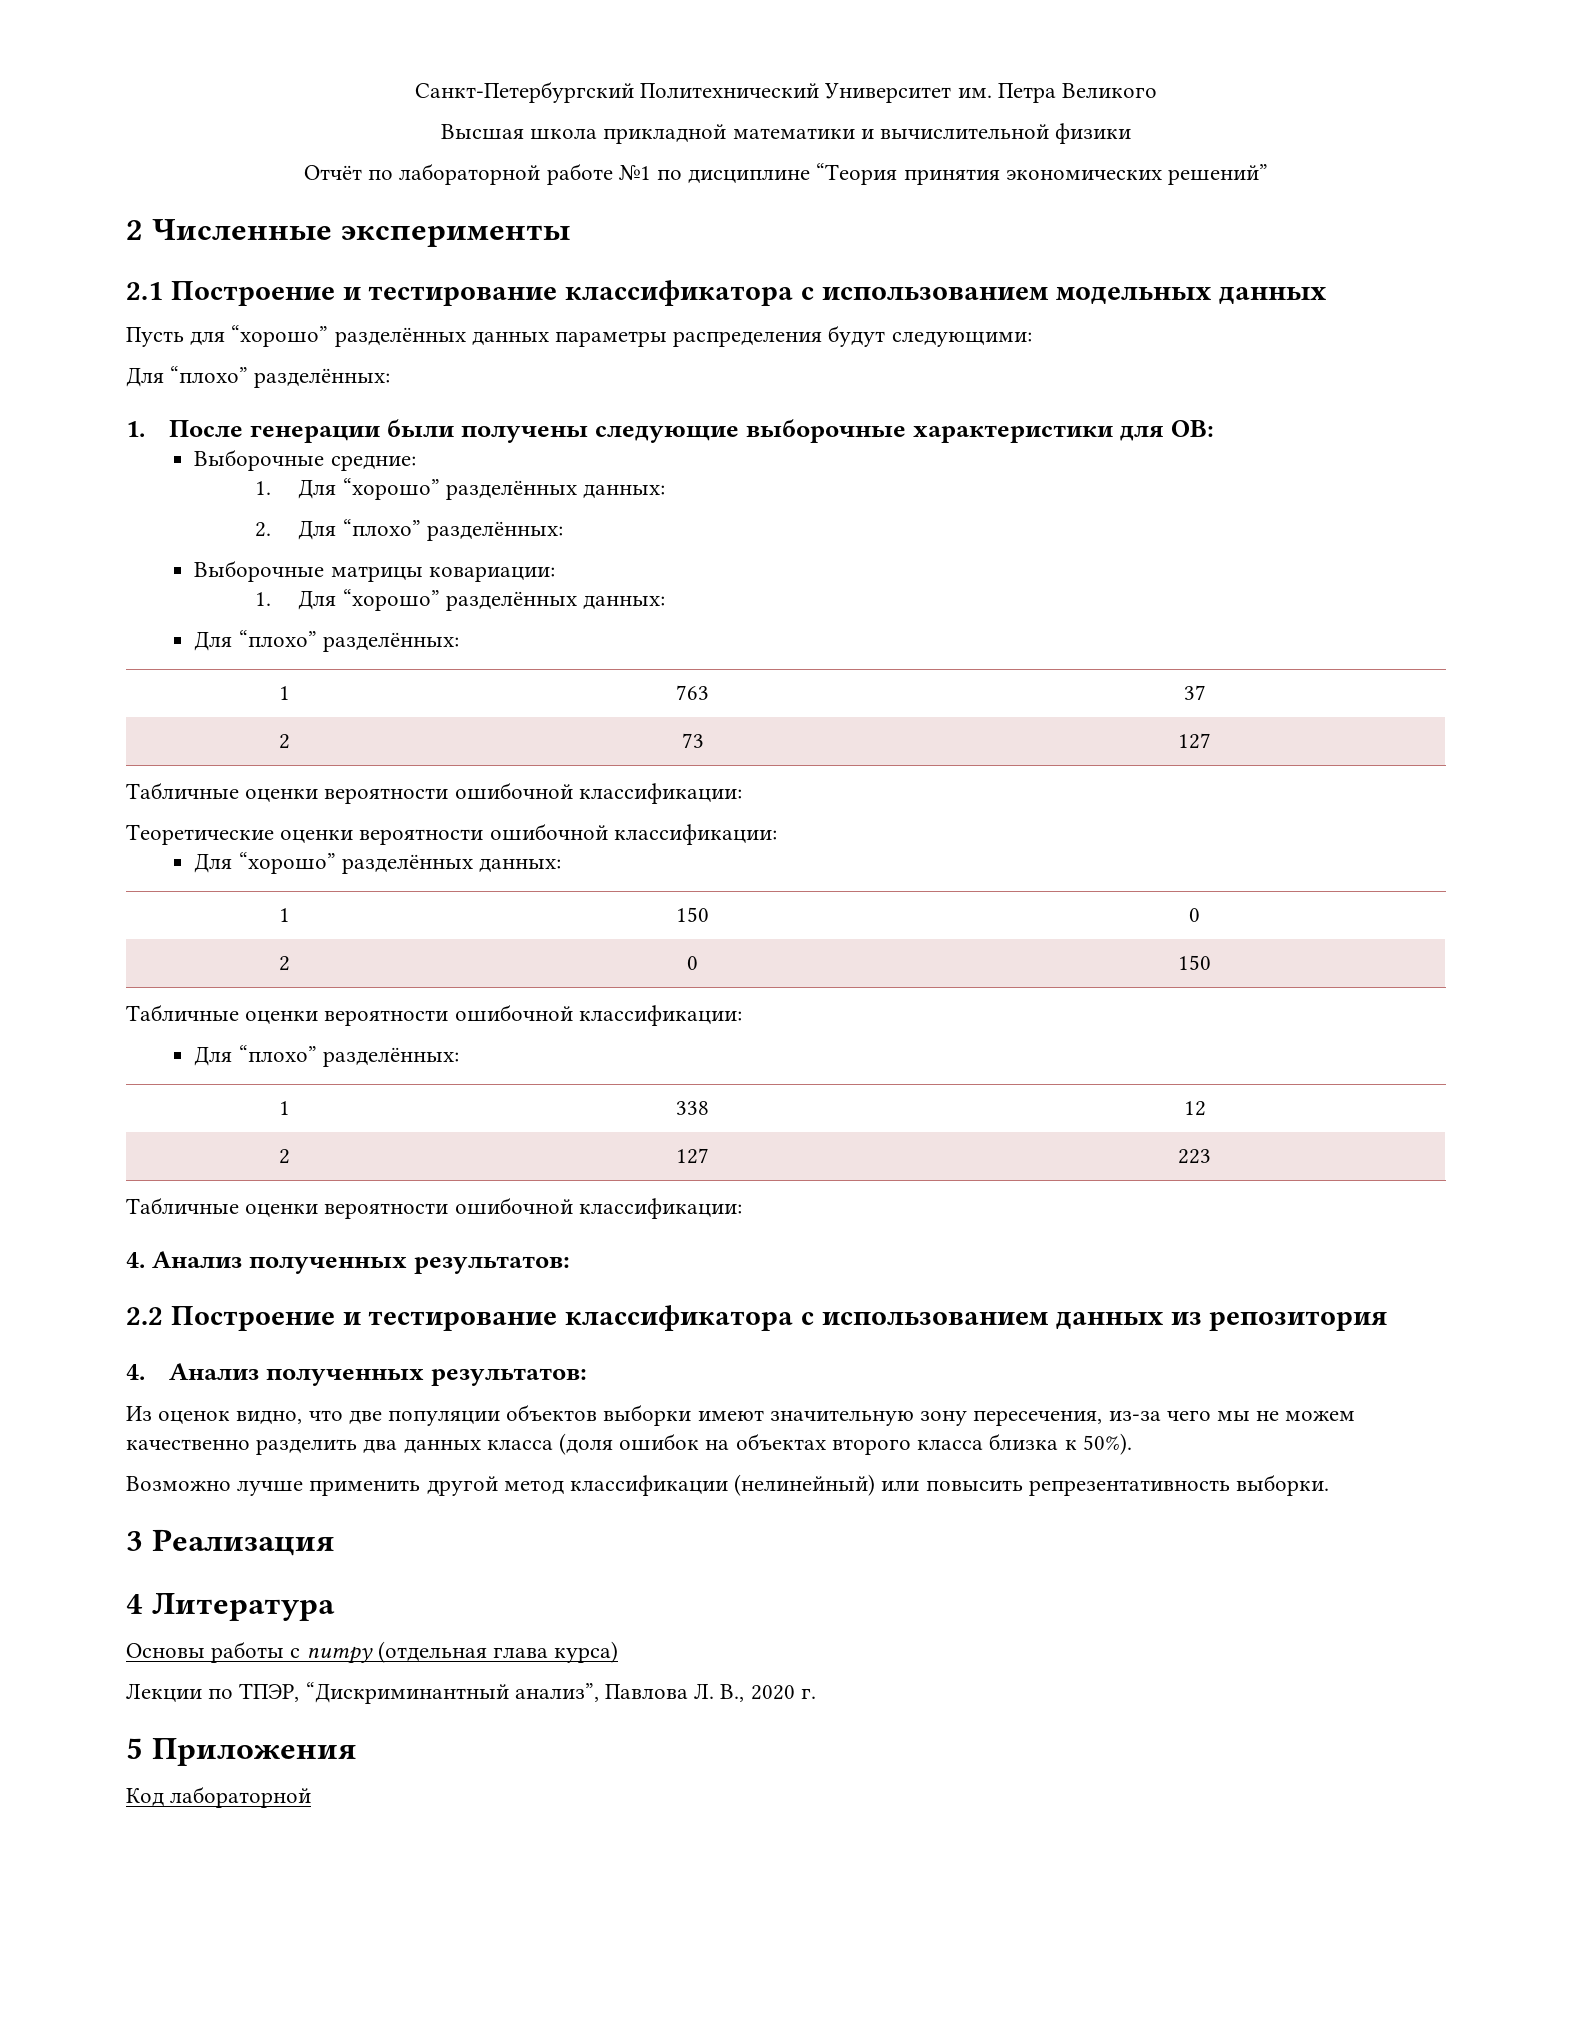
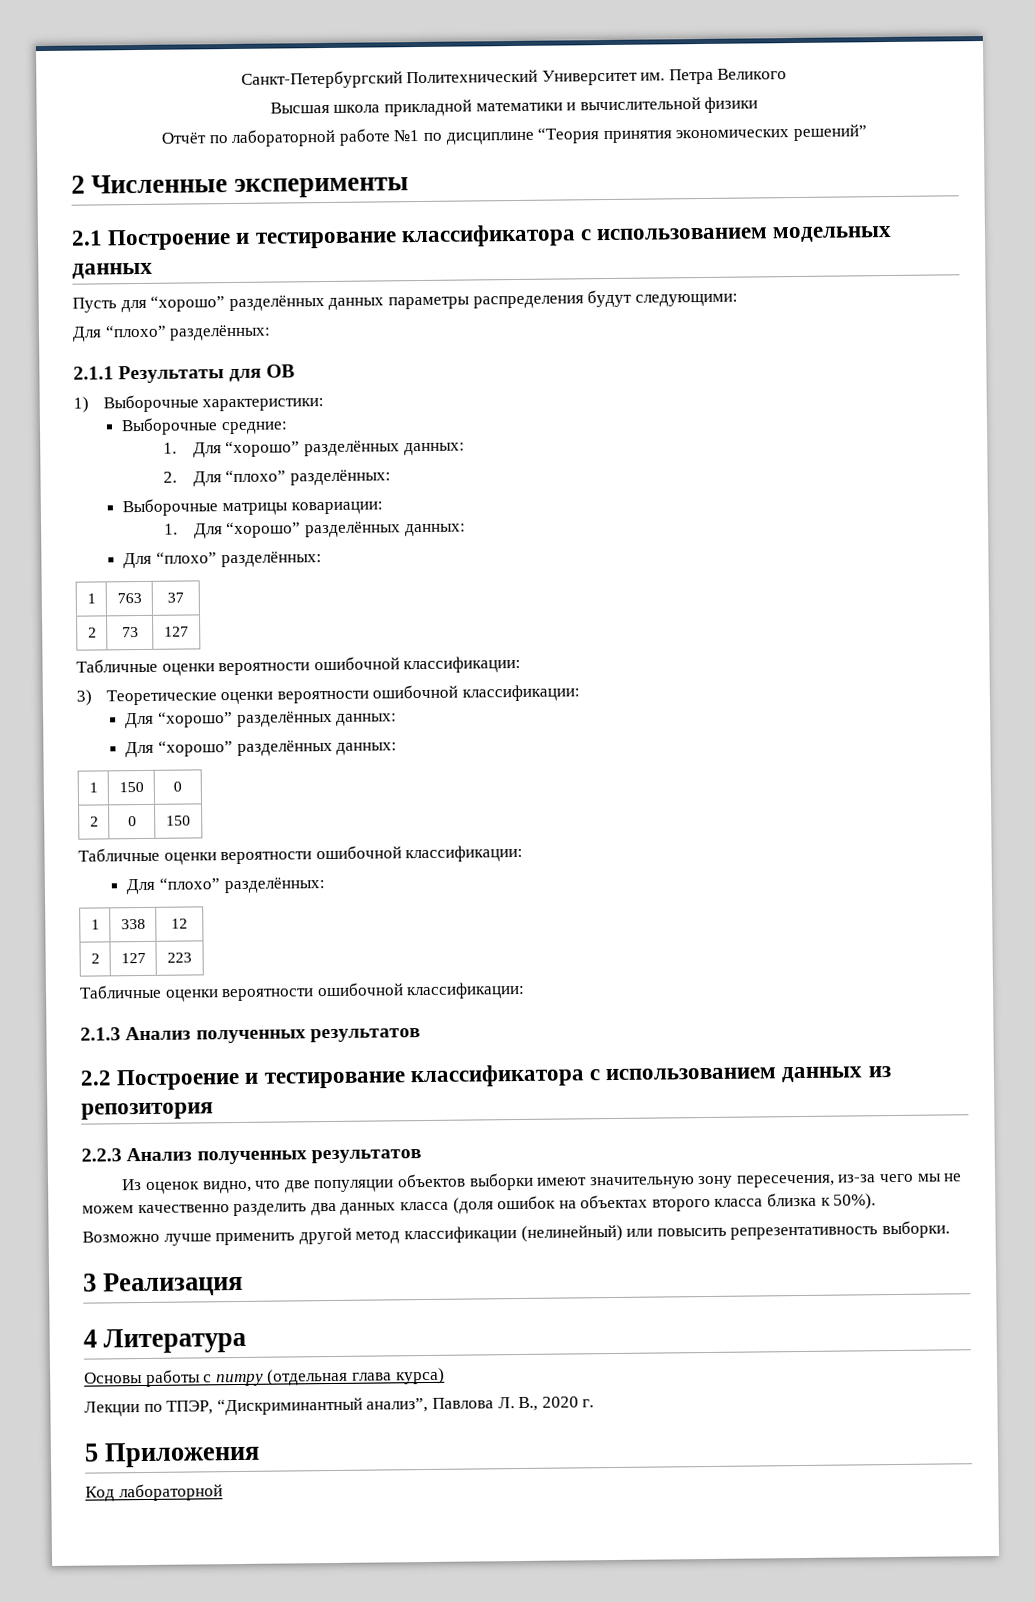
- 1. После генерации были получены следующие выборочные характеристики для ОВ:
+ 2.1.1 Результаты для ОВ
+ 1) Выборочные характеристики:
- Теоретические оценки вероятности ошибочной классификации:
+ 3) Теоретические оценки вероятности ошибочной классификации:
+ Для “хорошо” разделённых данных:
  2 | 127 | 223
  Табличные оценки вероятности ошибочной классификации:
- 4. Анализ полученных результатов:
+ 2.1.3 Анализ полученных результатов
  2.2 Построение и тестирование классификатора с использованием данных из репозитория
- 4. Анализ полученных результатов:
+ 2.2.3 Анализ полученных результатов

